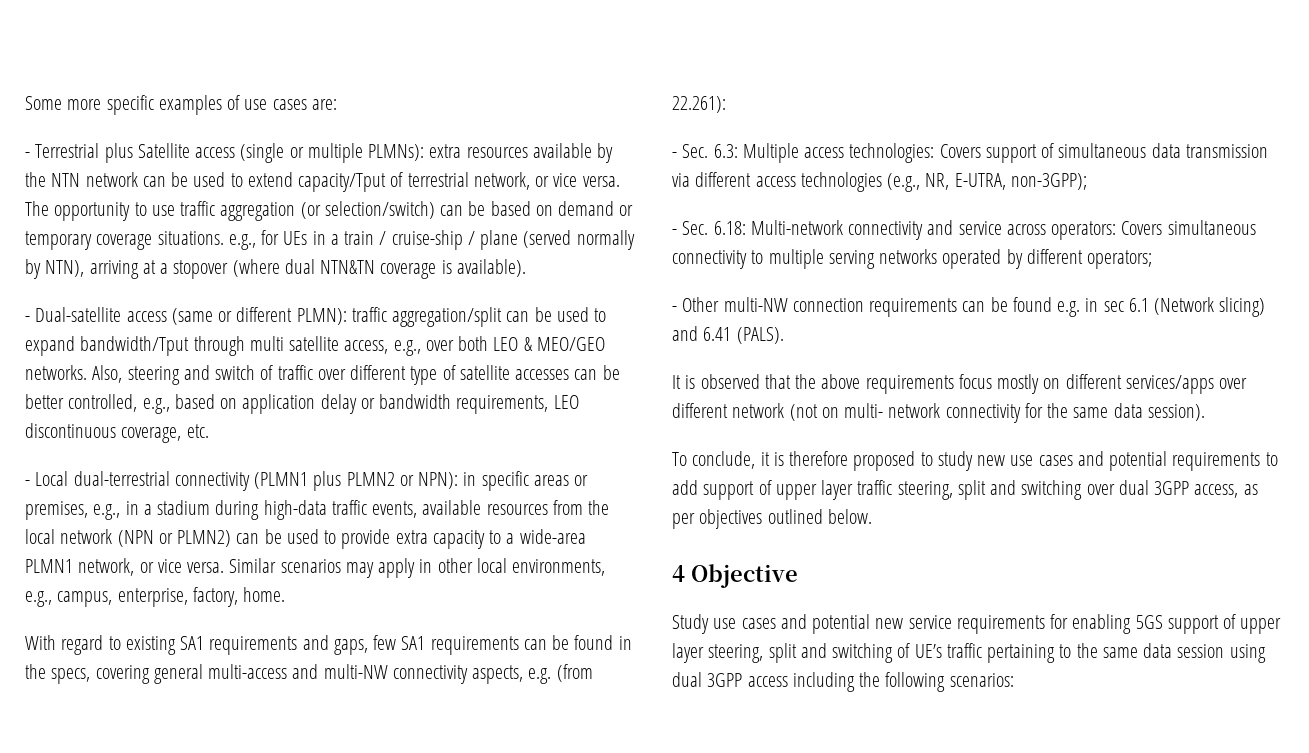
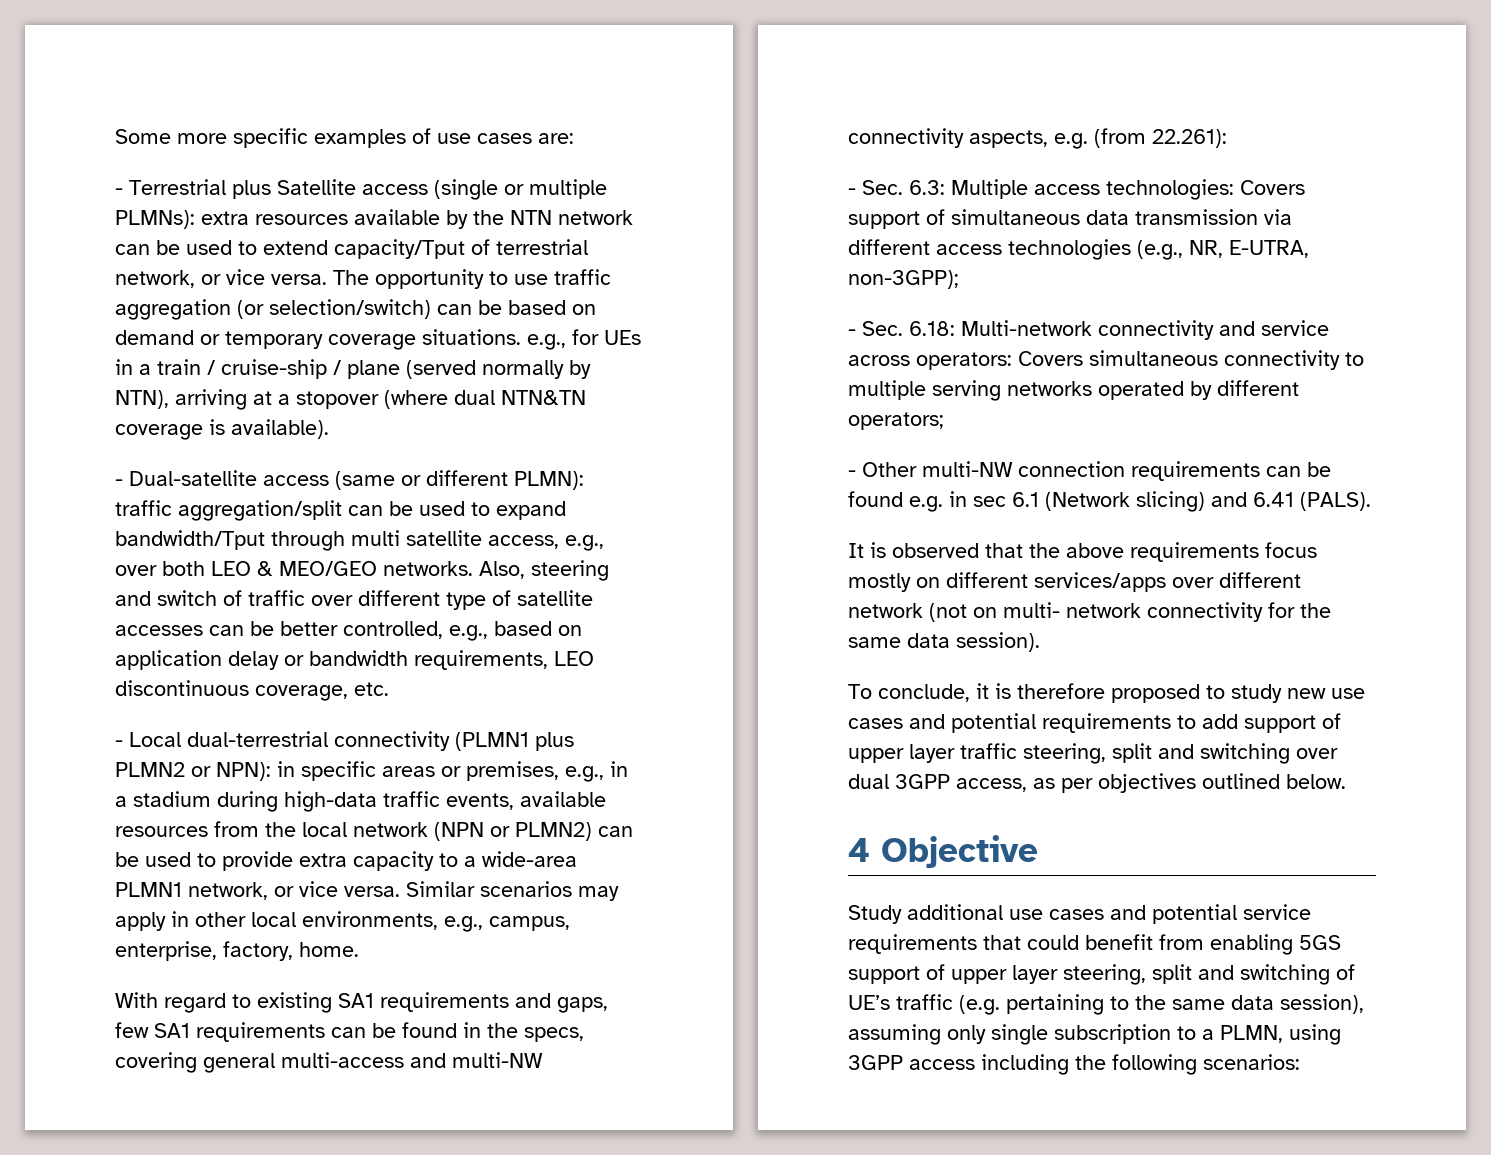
- Study use cases and potential new service requirements for enabling 5GS support of upper layer steering, split and switching of UE’s traffic pertaining to the same data session using dual 3GPP access including the following scenarios:
+ Study additional use cases and potential service requirements that could benefit from enabling 5GS support of upper layer steering, split and switching of UE’s traffic (e.g. pertaining to the same data session), assuming only single subscription to a PLMN, using 3GPP access including the following scenarios:

